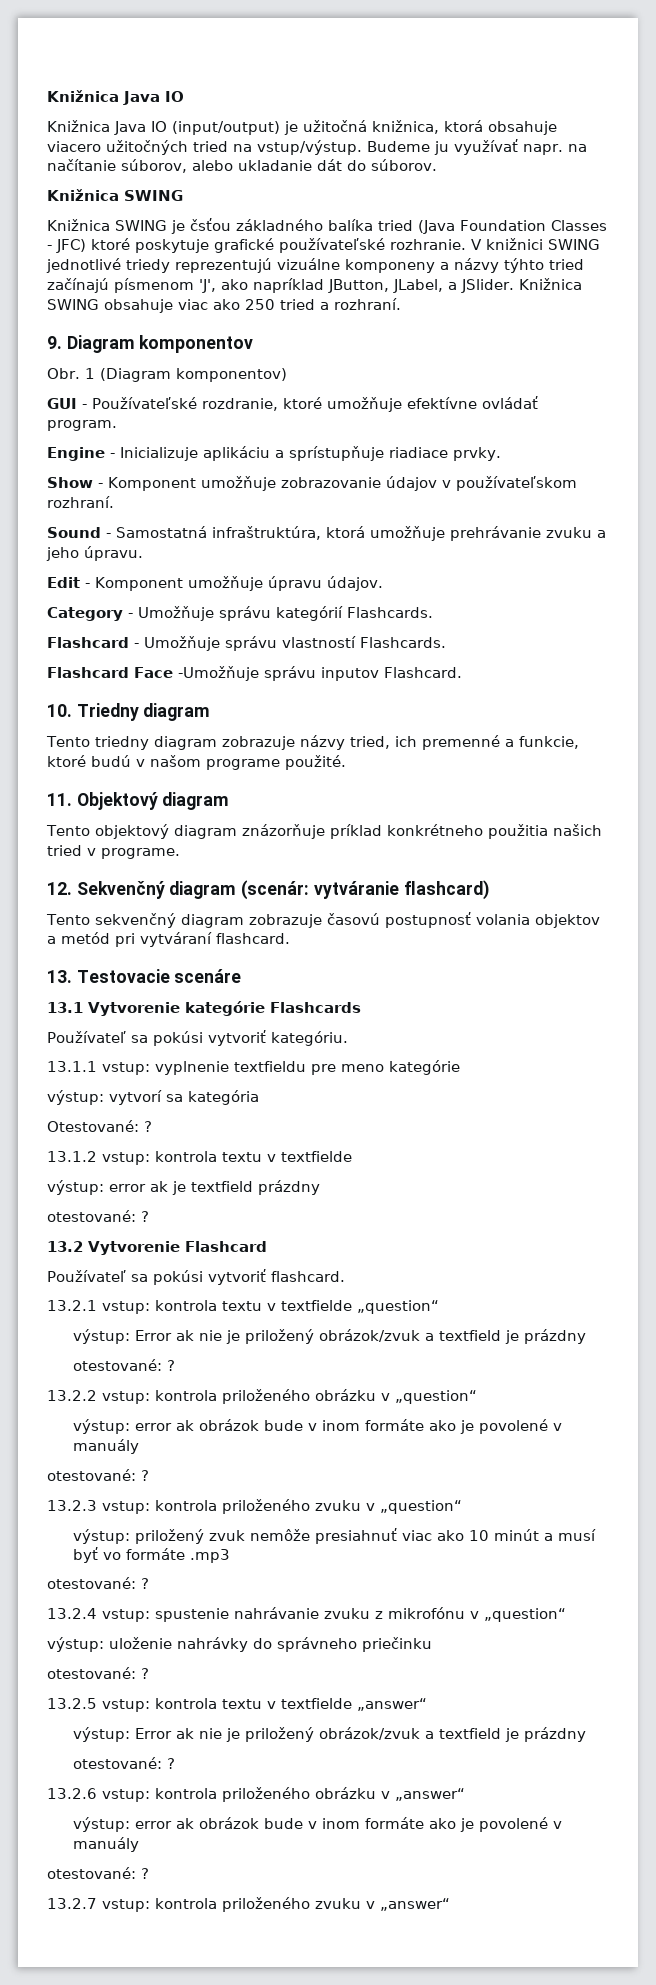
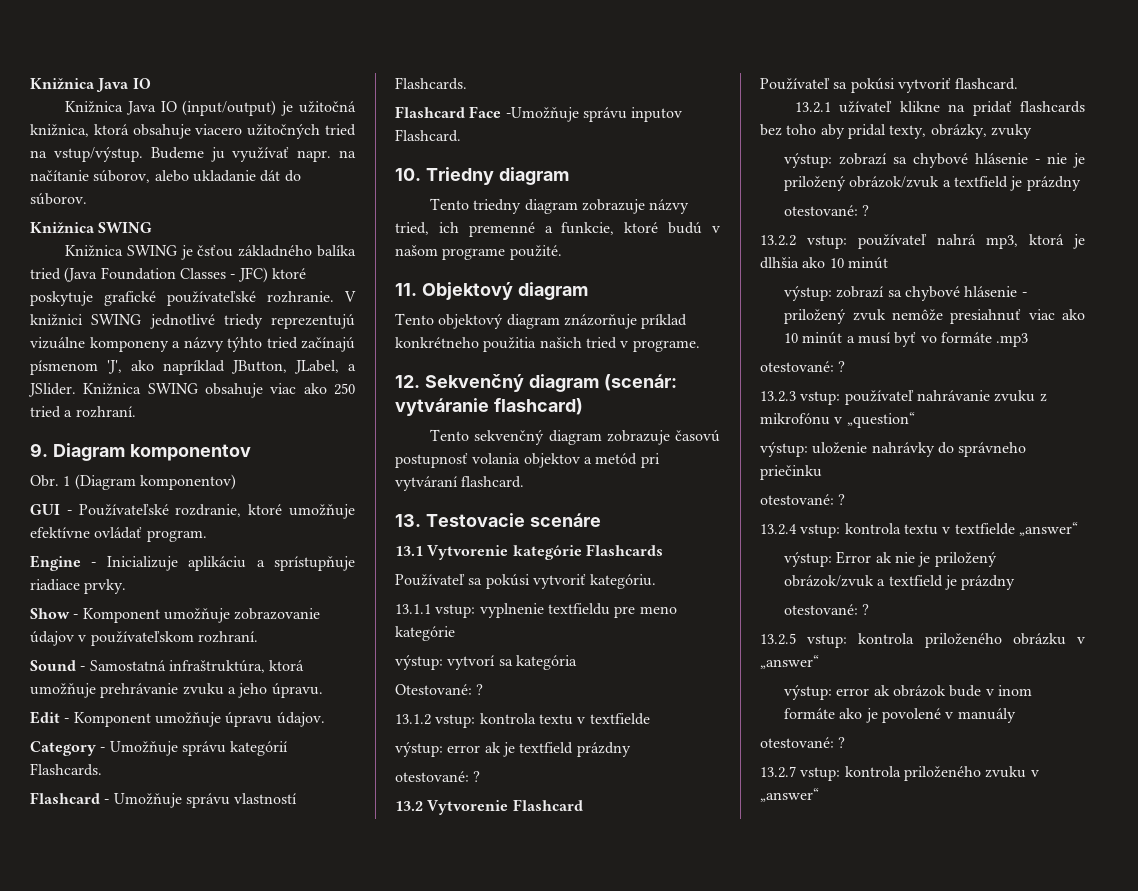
- 13.2.1 vstup: kontrola textu v textfielde „question“
- výstup: Error ak nie je priložený obrázok/zvuk a textfield je prázdny
+ 13.2.1 užívateľ klikne na pridať flashcards bez toho aby pridal texty, obrázky, zvuky
+ výstup: zobrazí sa chybové hlásenie - nie je priložený obrázok/zvuk a textfield je prázdny
- 13.2.2 vstup: kontrola priloženého obrázku v „question“
- výstup: error ak obrázok bude v inom formáte ako je povolené v manuály
- otestované: ?
- 13.2.3 vstup: kontrola priloženého zvuku v „question“
- výstup: priložený zvuk nemôže presiahnuť viac ako 10 minút a musí byť vo formáte .mp3
+ 13.2.2 vstup: používateľ nahrá mp3, ktorá je dlhšia ako 10 minút
+ výstup: zobrazí sa chybové hlásenie - priložený zvuk nemôže presiahnuť viac ako 10 minút a musí byť vo formáte .mp3
- 13.2.4 vstup: spustenie nahrávanie zvuku z mikrofónu v „question“
+ 13.2.3 vstup: používateľ nahrávanie zvuku z mikrofónu v „question“
- 13.2.5 vstup: kontrola textu v textfielde „answer“
+ 13.2.4 vstup: kontrola textu v textfielde „answer“
- 13.2.6 vstup: kontrola priloženého obrázku v „answer“
+ 13.2.5 vstup: kontrola priloženého obrázku v „answer“

